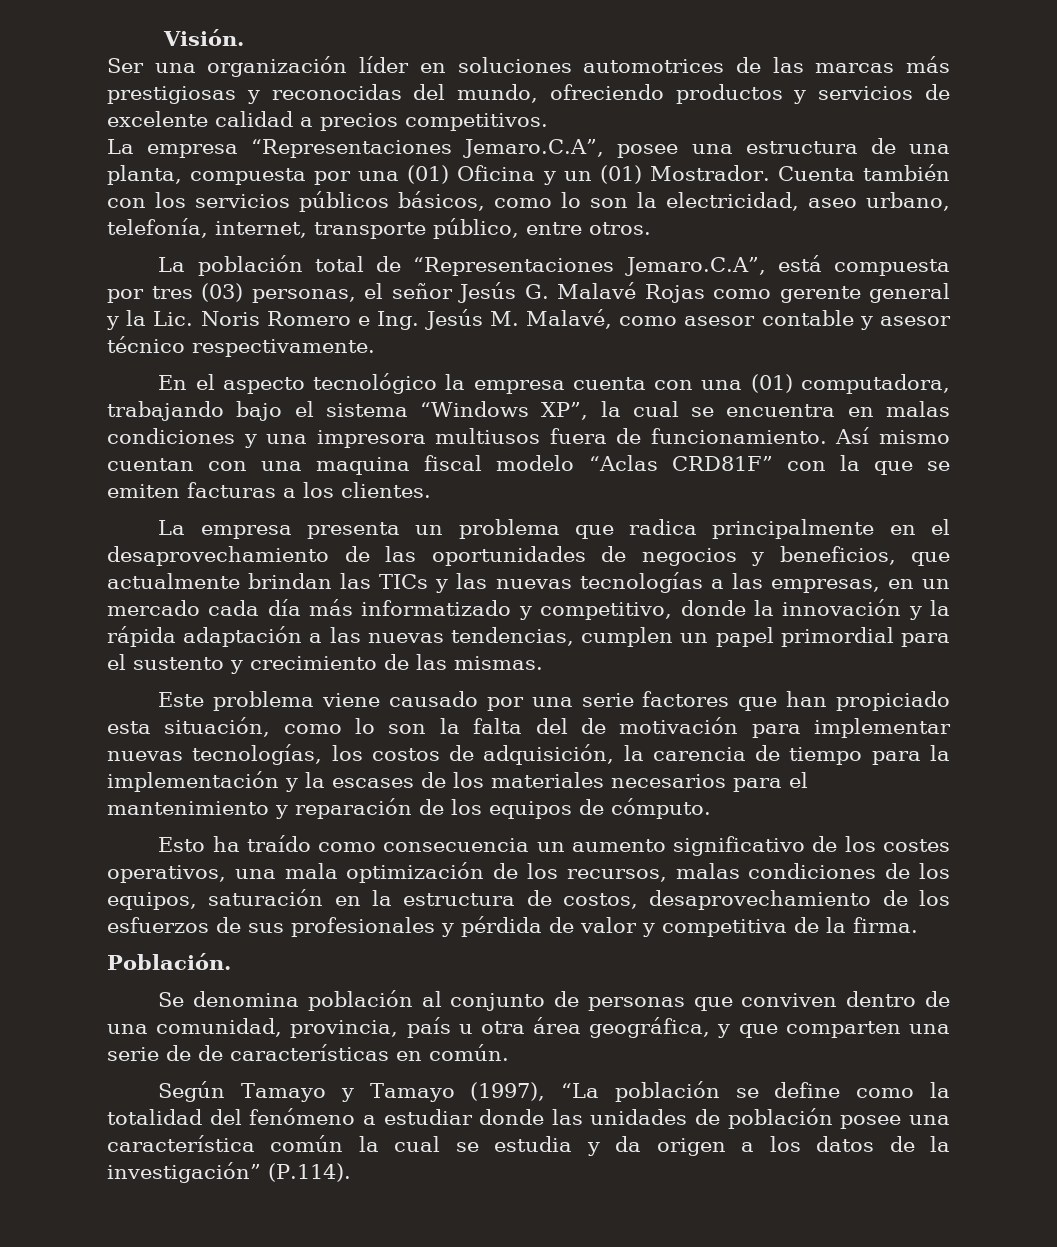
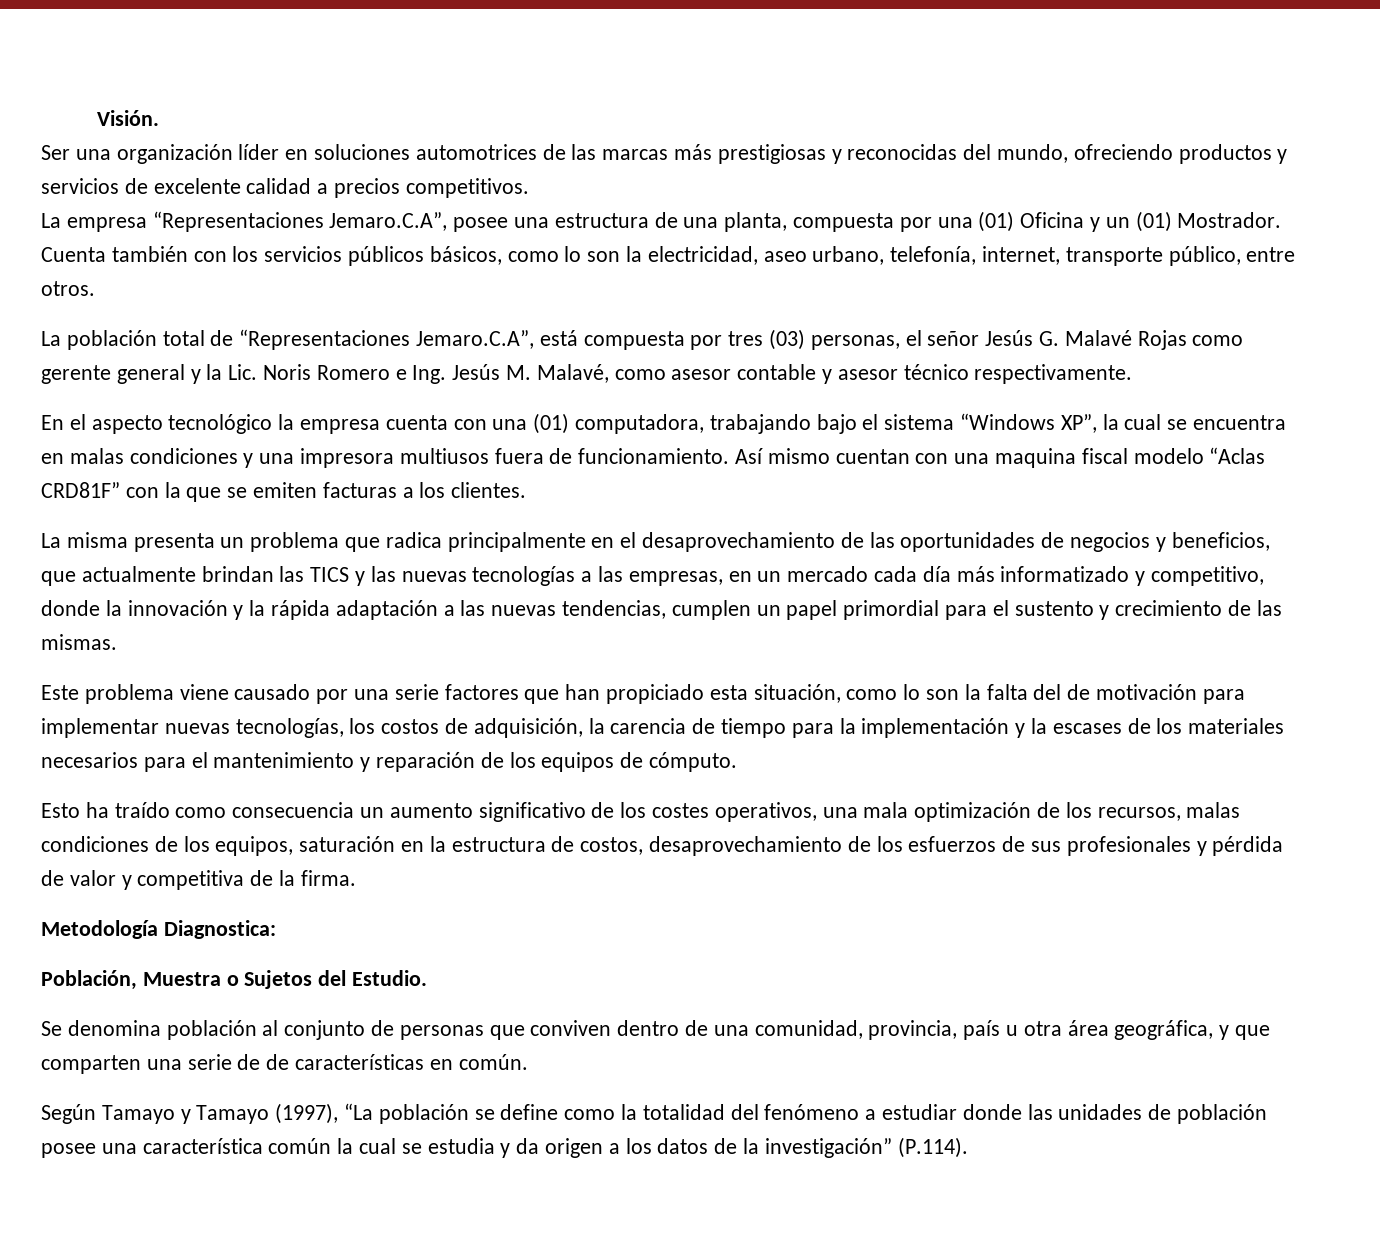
- La empresa presenta un problema que radica principalmente en el desaprovechamiento de las oportunidades de negocios y beneficios, que actualmente brindan las TICs y las nuevas tecnologías a las empresas, en un mercado cada día más informatizado y competitivo, donde la innovación y la rápida adaptación a las nuevas tendencias, cumplen un papel primordial para el sustento y crecimiento de las mismas.
+ La misma presenta un problema que radica principalmente en el desaprovechamiento de las oportunidades de negocios y beneficios, que actualmente brindan las TICS y las nuevas tecnologías a las empresas, en un mercado cada día más informatizado y competitivo, donde la innovación y la rápida adaptación a las nuevas tendencias, cumplen un papel primordial para el sustento y crecimiento de las mismas.
- Población.
+ Metodología Diagnostica:
+ Población, Muestra o Sujetos del Estudio.

